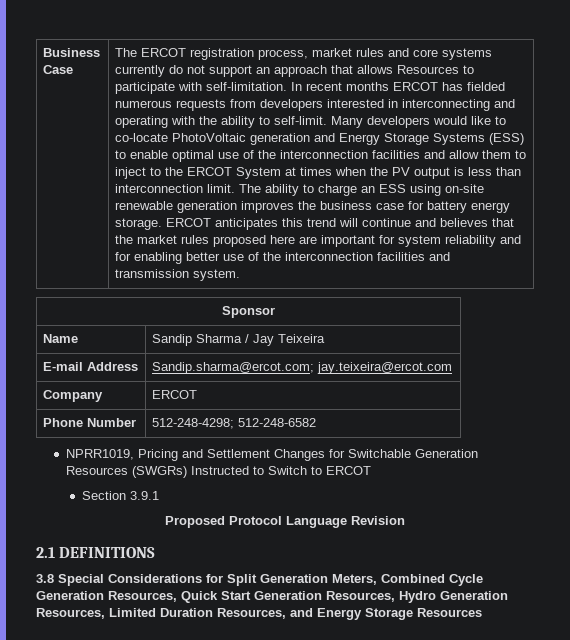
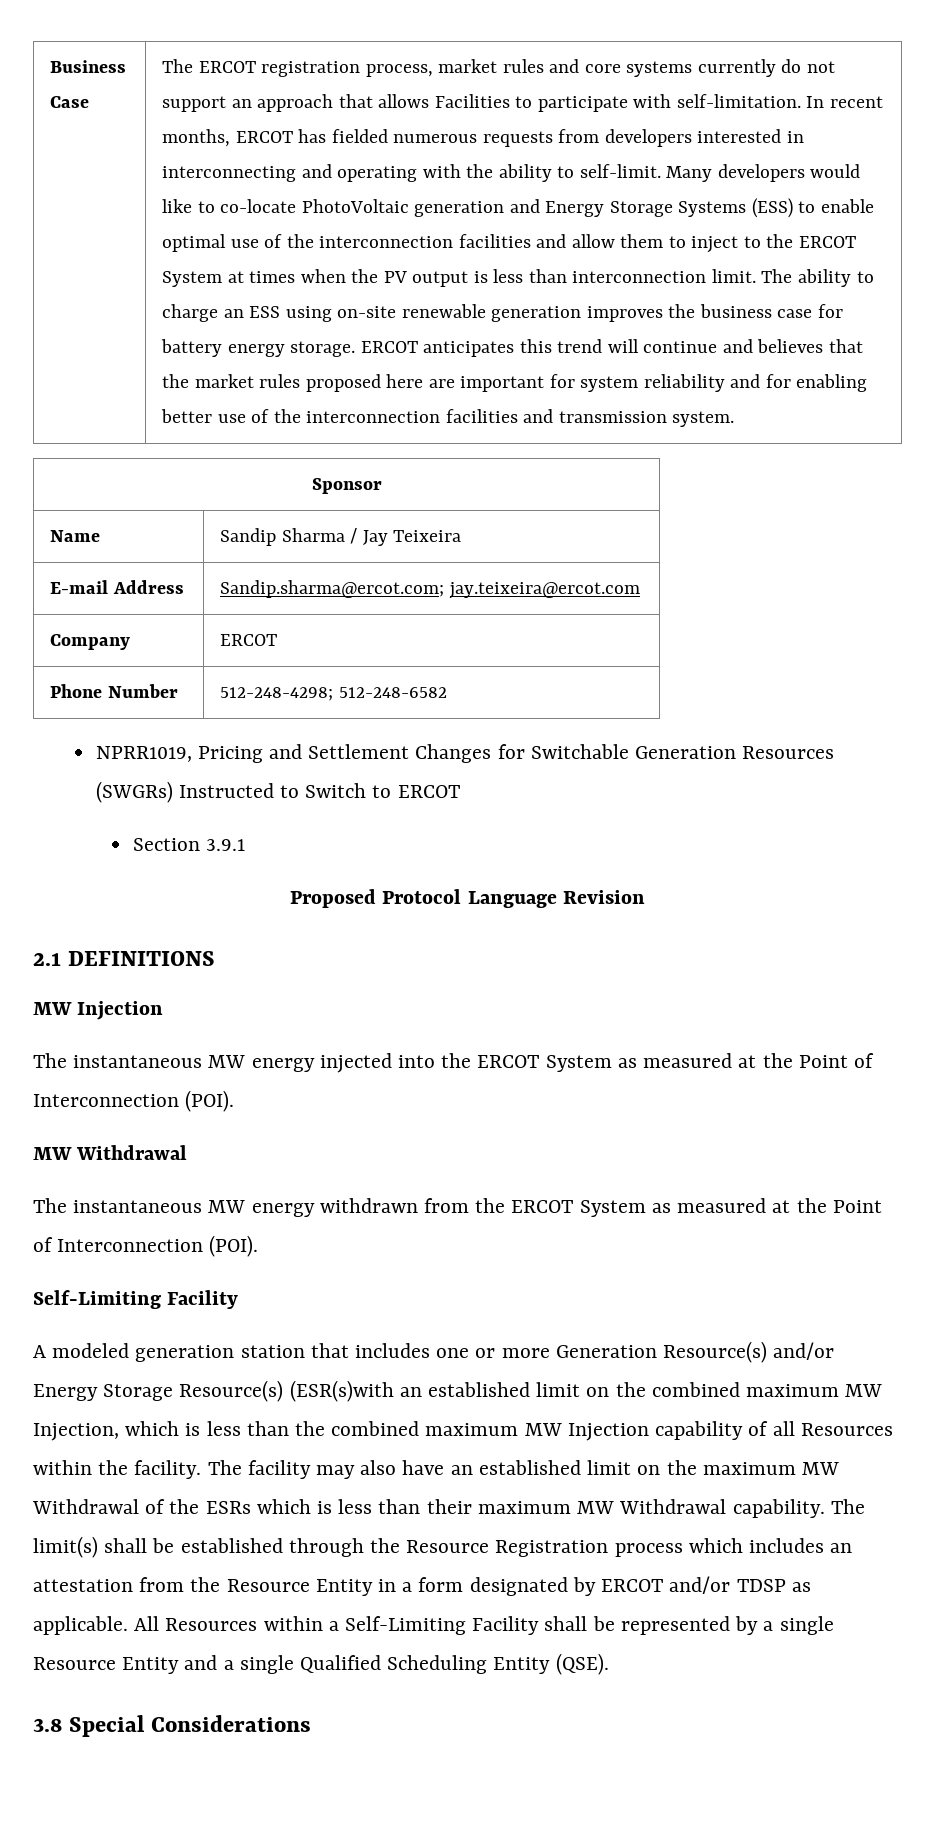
- The ERCOT registration process, market rules and core systems currently do not support an approach that allows Resources to participate with self-limitation.
+ The ERCOT registration process, market rules and core systems currently do not support an approach that allows Facilities to participate with self-limitation.
- In recent months ERCOT has fielded numerous requests from developers interested in interconnecting and operating with the ability to self-limit.
+ In recent months, ERCOT has fielded numerous requests from developers interested in interconnecting and operating with the ability to self-limit.
  2.1 DEFINITIONS
- 3.8 Special Considerations for Split Generation Meters, Combined Cycle Generation Resources, Quick Start Generation Resources, Hydro Generation Resources, Limited Duration Resources, and Energy Storage Resources
+ MW Injection
+ The instantaneous MW energy injected into the ERCOT System as measured at the Point of Interconnection (POI).
+ MW Withdrawal
+ The instantaneous MW energy withdrawn from the ERCOT System as measured at the Point of Interconnection (POI).
+ Self-Limiting Facility
+ A modeled generation station that includes one or more Generation Resource(s) and/or Energy Storage Resource(s) (ESR(s)with an established limit on the combined maximum MW Injection, which is less than the combined maximum MW Injection capability of all Resources within the facility. The facility may also have an established limit on the maximum MW Withdrawal of the ESRs which is less than their maximum MW Withdrawal capability. The limit(s) shall be established through the Resource Registration process which includes an attestation from the Resource Entity in a form designated by ERCOT and/or TDSP as applicable. All Resources within a Self-Limiting Facility shall be represented by a single Resource Entity and a single Qualified Scheduling Entity (QSE).
+ 3.8 Special Considerations

